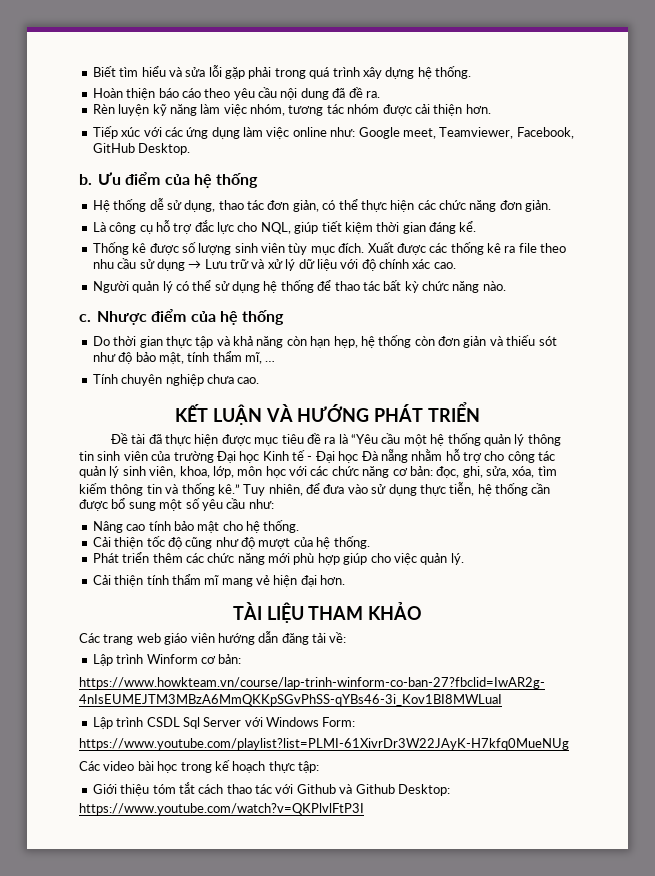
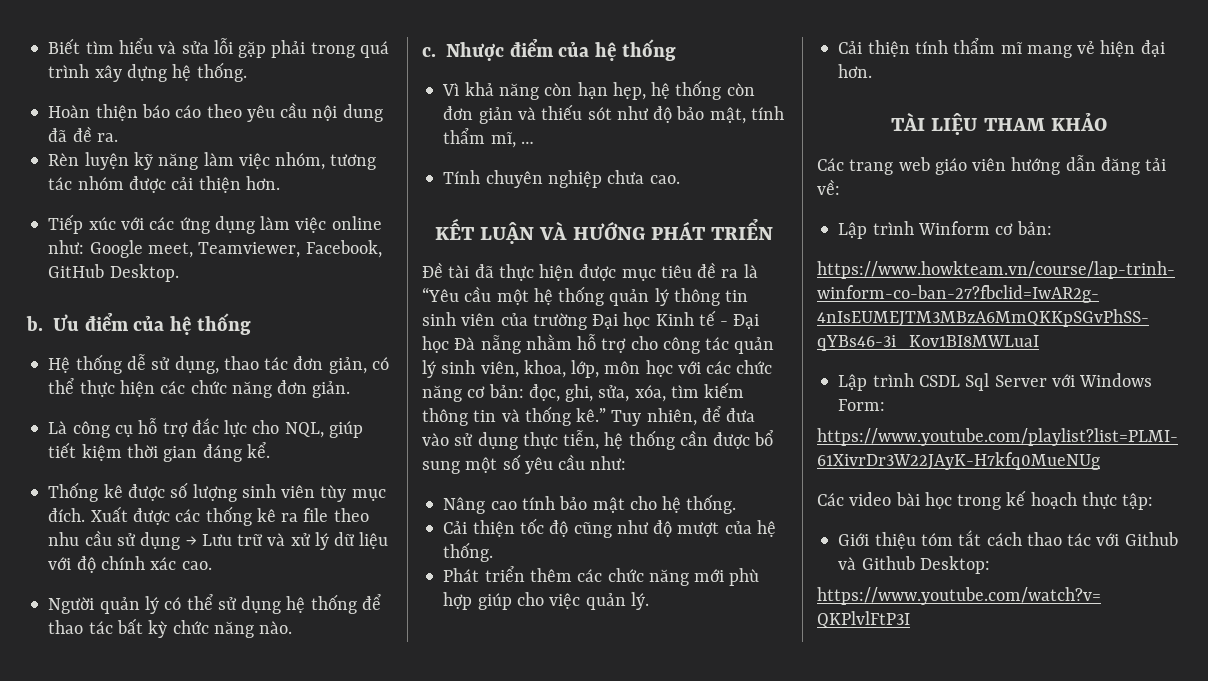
- Do thời gian thực tập và khả năng còn hạn hẹp, hệ thống còn đơn giản và thiếu sót như độ bảo mật, tính thẩm mĩ, …
+ Vì khả năng còn hạn hẹp, hệ thống còn đơn giản và thiếu sót như độ bảo mật, tính thẩm mĩ, …

